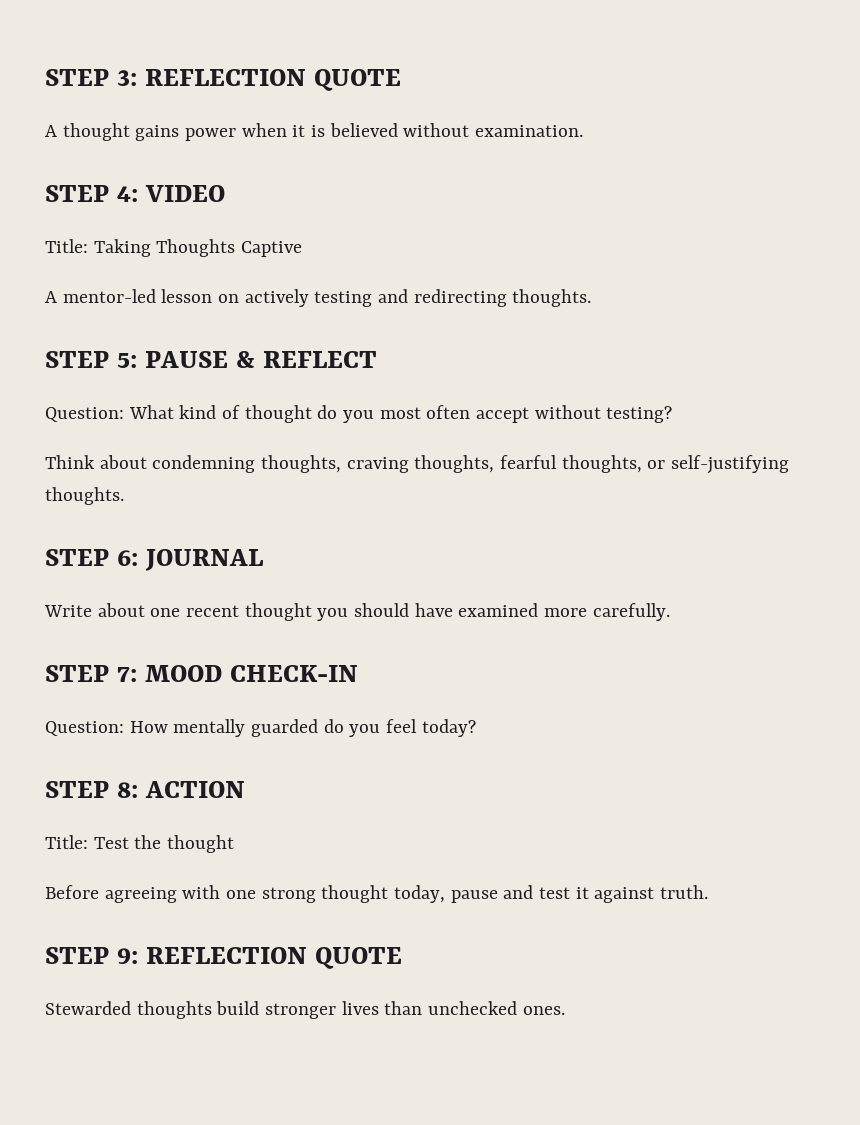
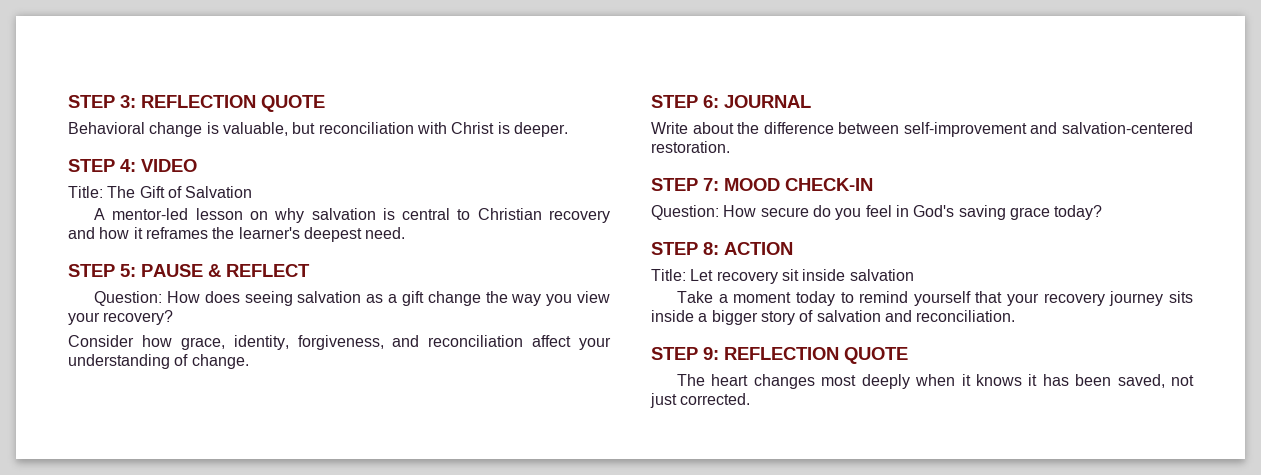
- A thought gains power when it is believed without examination.
+ Behavioral change is valuable, but reconciliation with Christ is deeper.
- Title: Taking Thoughts Captive
+ Title: The Gift of Salvation
- A mentor-led lesson on actively testing and redirecting thoughts.
+ A mentor-led lesson on why salvation is central to Christian recovery and how it reframes the learner's deepest need.
- Question: What kind of thought do you most often accept without testing?
- Think about condemning thoughts, craving thoughts, fearful thoughts, or self-justifying thoughts.
+ Question: How does seeing salvation as a gift change the way you view your recovery?
+ Consider how grace, identity, forgiveness, and reconciliation affect your understanding of change.
- Write about one recent thought you should have examined more carefully.
+ Write about the difference between self-improvement and salvation-centered restoration.
- Question: How mentally guarded do you feel today?
+ Question: How secure do you feel in God's saving grace today?
- Title: Test the thought
- Before agreeing with one strong thought today, pause and test it against truth.
+ Title: Let recovery sit inside salvation
+ Take a moment today to remind yourself that your recovery journey sits inside a bigger story of salvation and reconciliation.
  STEP 9: REFLECTION QUOTE
- Stewarded thoughts build stronger lives than unchecked ones.
+ The heart changes most deeply when it knows it has been saved, not just corrected.

